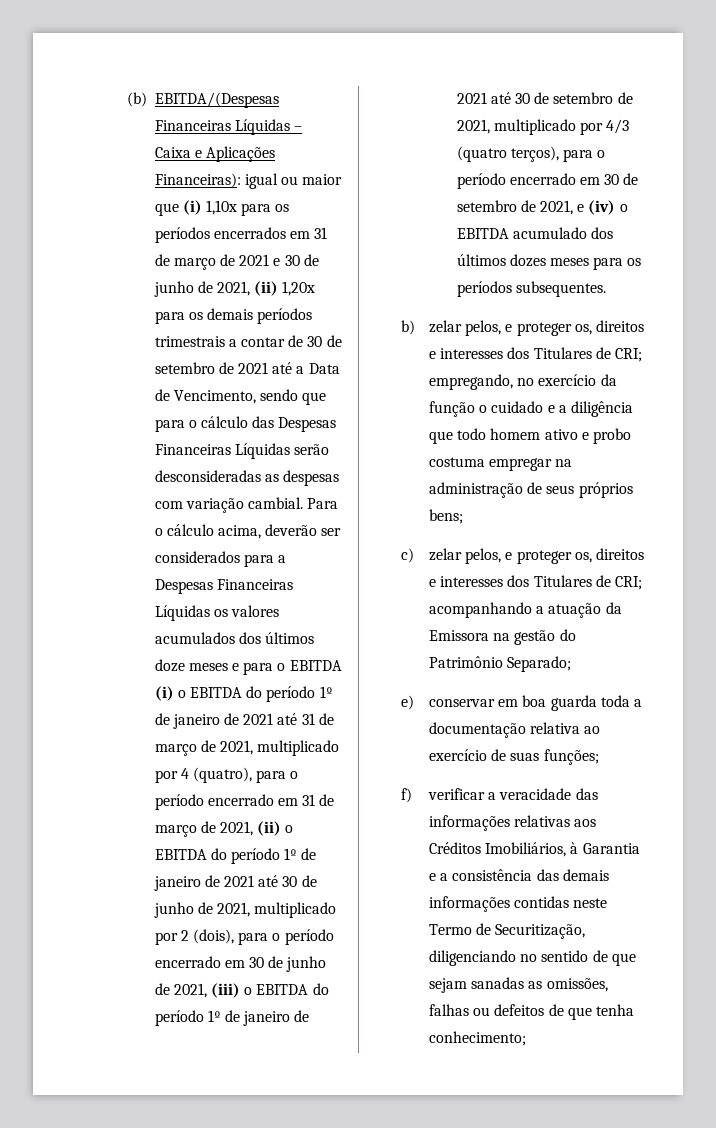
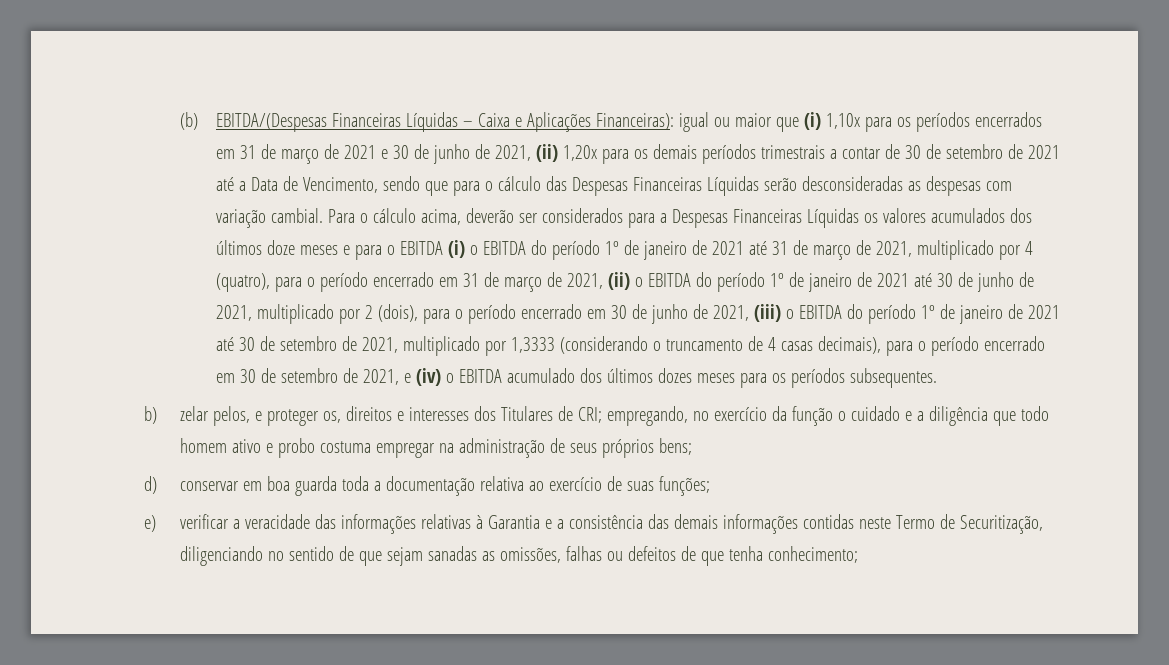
- Para o cálculo acima, deverão ser considerados para a Despesas Financeiras Líquidas os valores acumulados dos últimos doze meses e para o EBITDA (i) o EBITDA do período 1º de janeiro de 2021 até 31 de março de 2021, multiplicado por 4 (quatro), para o período encerrado em 31 de março de 2021, (ii) o EBITDA do período 1º de janeiro de 2021 até 30 de junho de 2021, multiplicado por 2 (dois), para o período encerrado em 30 de junho de 2021, (iii) o EBITDA do período 1º de janeiro de 2021 até 30 de setembro de 2021, multiplicado por 4/3 (quatro terços), para o período encerrado em 30 de setembro de 2021, e (iv) o EBITDA acumulado dos últimos dozes meses para os períodos subsequentes.
+ Para o cálculo acima, deverão ser considerados para a Despesas Financeiras Líquidas os valores acumulados dos últimos doze meses e para o EBITDA (i) o EBITDA do período 1º de janeiro de 2021 até 31 de março de 2021, multiplicado por 4 (quatro), para o período encerrado em 31 de março de 2021, (ii) o EBITDA do período 1º de janeiro de 2021 até 30 de junho de 2021, multiplicado por 2 (dois), para o período encerrado em 30 de junho de 2021, (iii) o EBITDA do período 1º de janeiro de 2021 até 30 de setembro de 2021, multiplicado por 1,3333 (considerando o truncamento de 4 casas decimais), para o período encerrado em 30 de setembro de 2021, e (iv) o EBITDA acumulado dos últimos dozes meses para os períodos subsequentes.
- c) zelar pelos, e proteger os, direitos e interesses dos Titulares de CRI; acompanhando a atuação da Emissora na gestão do Patrimônio Separado;
- e) conservar em boa guarda toda a documentação relativa ao exercício de suas funções;
+ d) conservar em boa guarda toda a documentação relativa ao exercício de suas funções;
- f) verificar a veracidade das informações relativas aos Créditos Imobiliários, à Garantia e a consistência das demais informações contidas neste Termo de Securitização, diligenciando no sentido de que sejam sanadas as omissões, falhas ou defeitos de que tenha conhecimento;
+ e) verificar a veracidade das informações relativas à Garantia e a consistência das demais informações contidas neste Termo de Securitização, diligenciando no sentido de que sejam sanadas as omissões, falhas ou defeitos de que tenha conhecimento;

